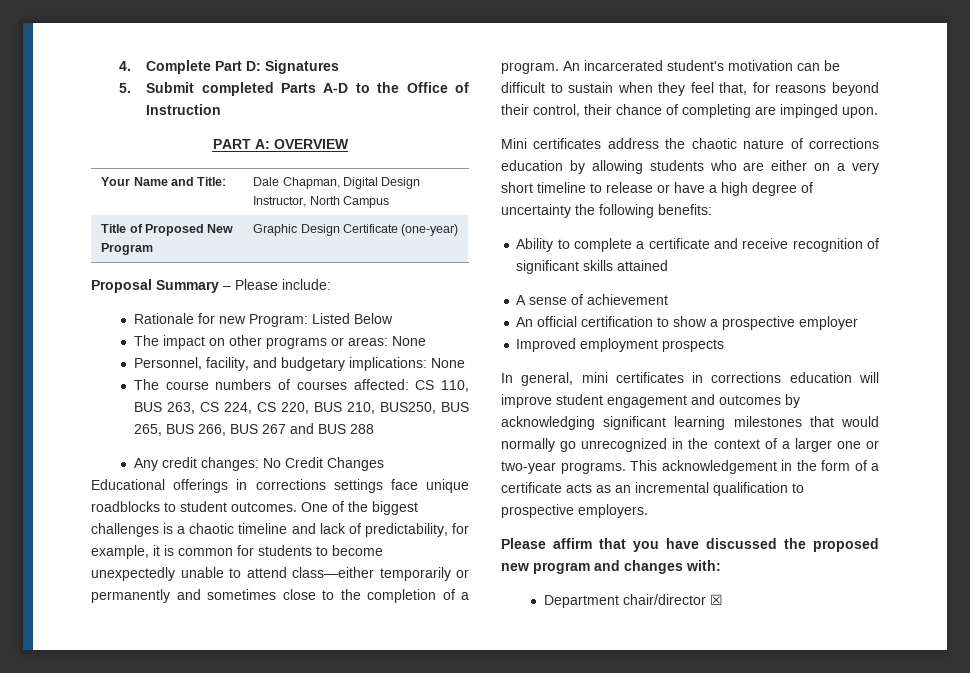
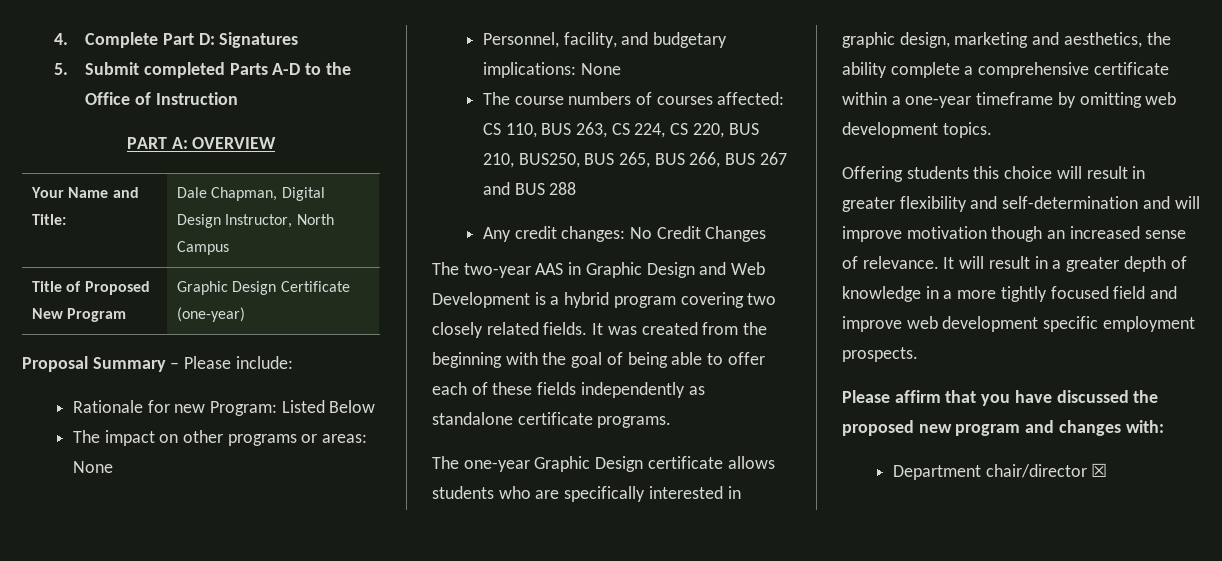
- Educational offerings in corrections settings face unique roadblocks to student outcomes. One of the biggest challenges is a chaotic timeline and lack of predictability, for example, it is common for students to become unexpectedly unable to attend class—either temporarily or permanently and sometimes close to the completion of a program. An incarcerated student's motivation can be difficult to sustain when they feel that, for reasons beyond their control, their chance of completing are impinged upon.
- Mini certificates address the chaotic nature of corrections education by allowing students who are either on a very short timeline to release or have a high degree of uncertainty the following benefits:
- Ability to complete a certificate and receive recognition of significant skills attained
- A sense of achievement
- An official certification to show a prospective employer
- Improved employment prospects
- In general, mini certificates in corrections education will improve student engagement and outcomes by acknowledging significant learning milestones that would normally go unrecognized in the context of a larger one or two-year programs. This acknowledgement in the form of a certificate acts as an incremental qualification to prospective employers.
+ The two-year AAS in Graphic Design and Web Development is a hybrid program covering two closely related fields. It was created from the beginning with the goal of being able to offer each of these fields independently as standalone certificate programs.
+ The one-year Graphic Design certificate allows students who are specifically interested in graphic design, marketing and aesthetics, the ability complete a comprehensive certificate within a one-year timeframe by omitting web development topics.
+ Offering students this choice will result in greater flexibility and self-determination and will improve motivation though an increased sense of relevance. It will result in a greater depth of knowledge in a more tightly focused field and improve web development specific employment prospects.

